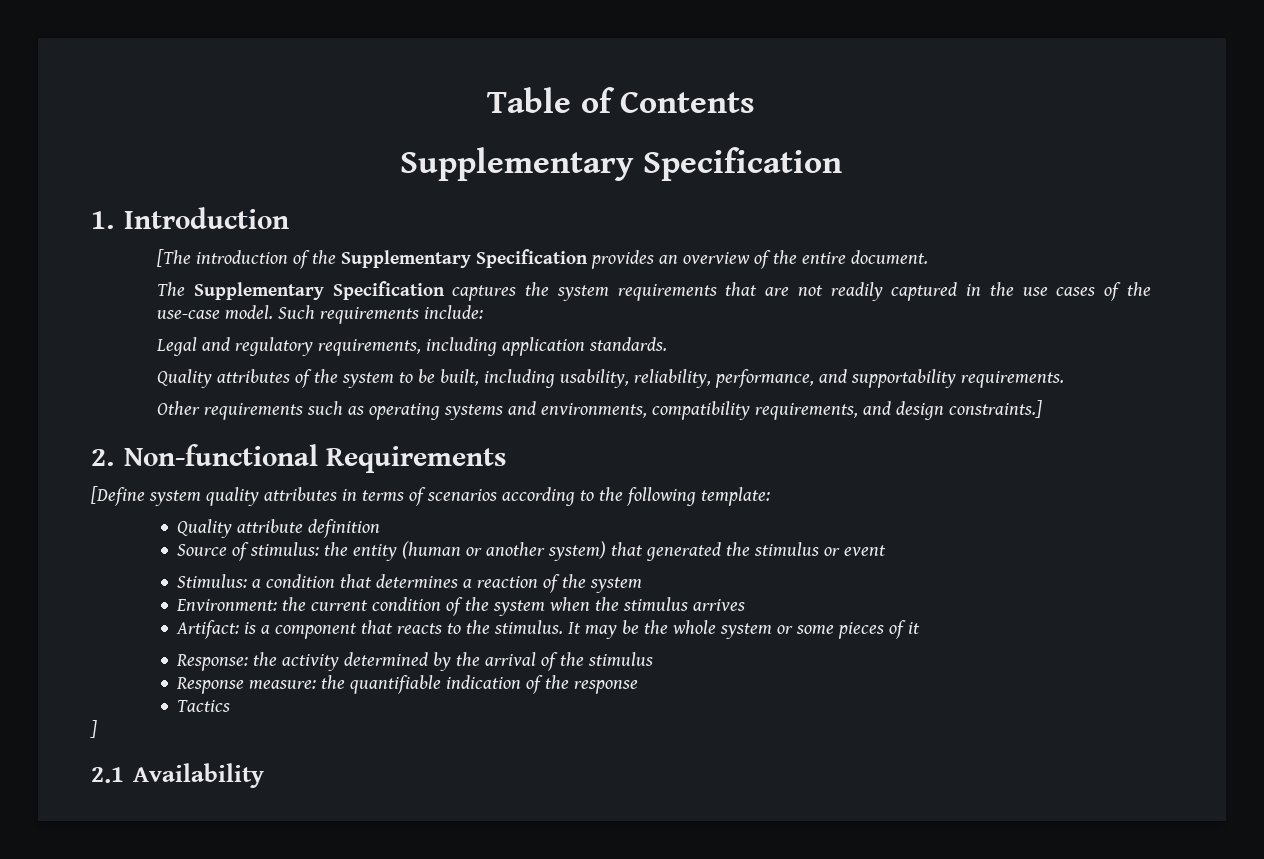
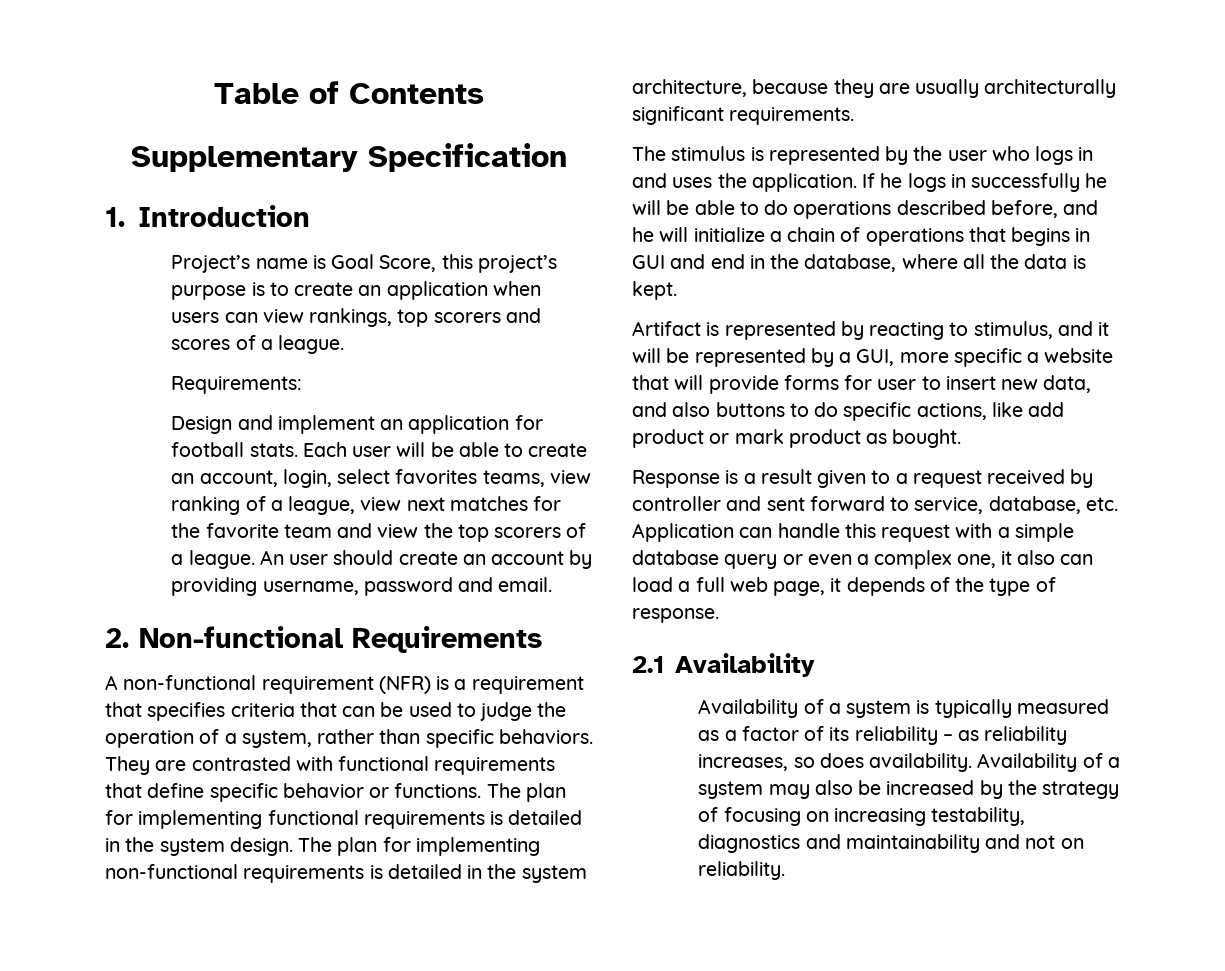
- [The introduction of the Supplementary Specification provides an overview of the entire document.
- The Supplementary Specification captures the system requirements that are not readily captured in the use cases of the use-case model. Such requirements include:
- Legal and regulatory requirements, including application standards.
- Quality attributes of the system to be built, including usability, reliability, performance, and supportability requirements.
- Other requirements such as operating systems and environments, compatibility requirements, and design constraints.]
+ Project’s name is Goal Score, this project’s purpose is to create an application when users can view rankings, top scorers and scores of a league.
+ Requirements:
+ Design and implement an application for football stats. Each user will be able to create an account, login, select favorites teams, view ranking of a league, view next matches for the favorite team and view the top scorers of a league. An user should create an account by providing username, password and email.
  2. Non-functional Requirements
- [Define system quality attributes in terms of scenarios according to the following template:
- Quality attribute definition
- Source of stimulus: the entity (human or another system) that generated the stimulus or event
- Stimulus: a condition that determines a reaction of the system
- Environment: the current condition of the system when the stimulus arrives
- Artifact: is a component that reacts to the stimulus. It may be the whole system or some pieces of it
- Response: the activity determined by the arrival of the stimulus
- Response measure: the quantifiable indication of the response
- Tactics
- ]
+ A non-functional requirement (NFR) is a requirement that specifies criteria that can be used to judge the operation of a system, rather than specific behaviors. They are contrasted with functional requirements that define specific behavior or functions. The plan for implementing functional requirements is detailed in the system design. The plan for implementing non-functional requirements is detailed in the system architecture, because they are usually architecturally significant requirements.
+ The stimulus is represented by the user who logs in and uses the application. If he logs in successfully he will be able to do operations described before, and he will initialize a chain of operations that begins in GUI and end in the database, where all the data is kept.
+ Artifact is represented by reacting to stimulus, and it will be represented by a GUI, more specific a website that will provide forms for user to insert new data, and also buttons to do specific actions, like add product or mark product as bought.
+ Response is a result given to a request received by controller and sent forward to service, database, etc. Application can handle this request with a simple database query or even a complex one, it also can load a full web page, it depends of the type of response.
  2.1 Availability
+ Availability of a system is typically measured as a factor of its reliability – as reliability increases, so does availability. Availability of a system may also be increased by the strategy of focusing on increasing testability, diagnostics and maintainability and not on reliability.

